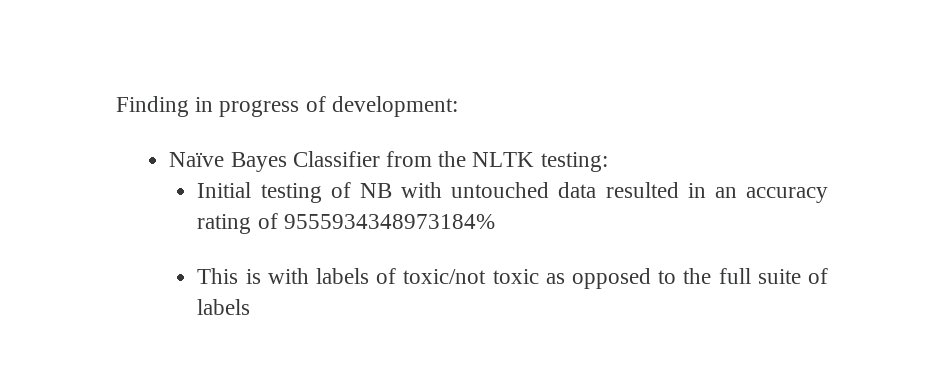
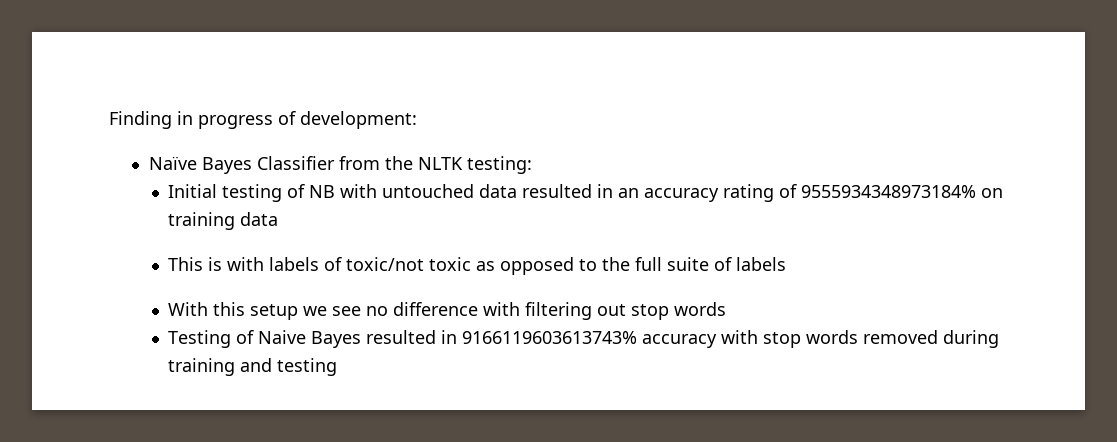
- Initial testing of NB with untouched data resulted in an accuracy rating of 9555934348973184%
+ Initial testing of NB with untouched data resulted in an accuracy rating of 9555934348973184% on training data
+ With this setup we see no difference with filtering out stop words
+ Testing of Naive Bayes resulted in 9166119603613743% accuracy with stop words removed during training and testing

